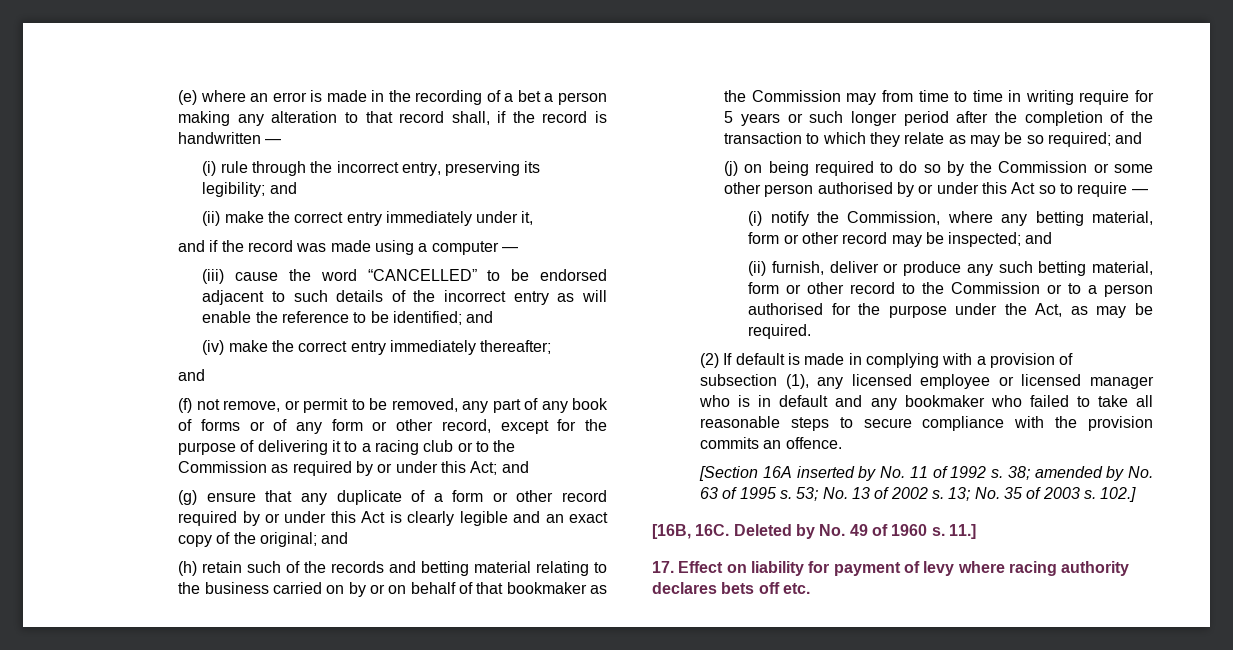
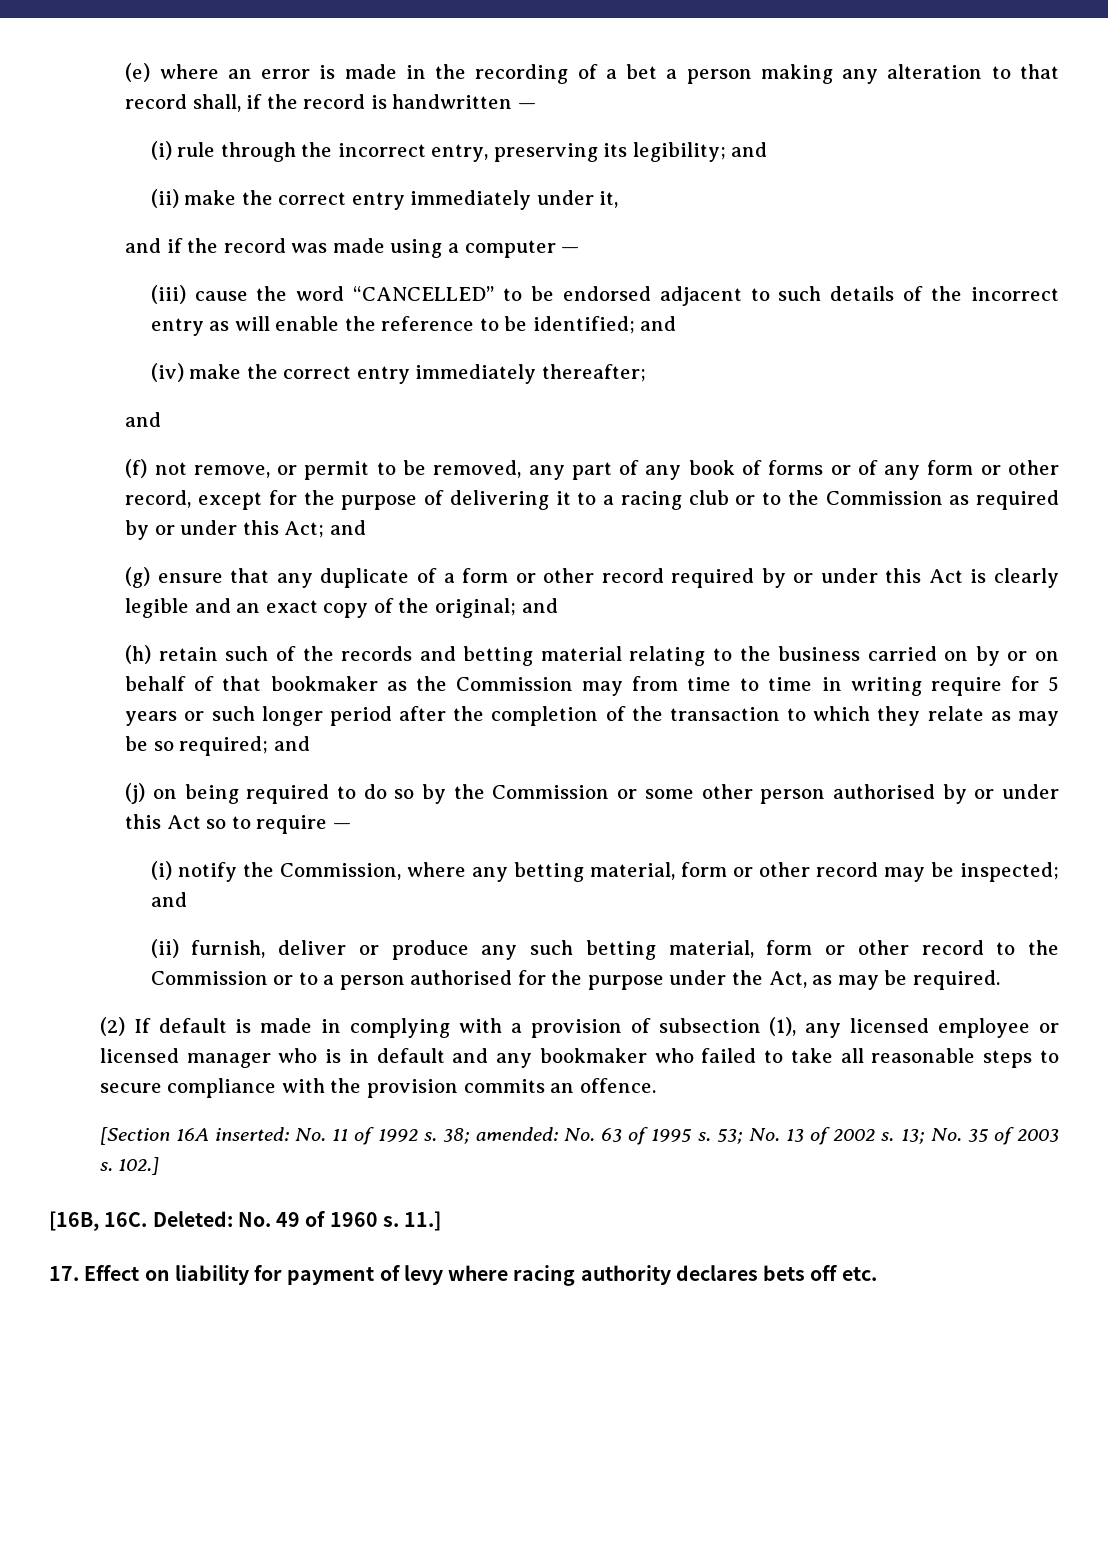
- [Section 16A inserted by No. 11 of 1992 s.
+ [Section 16A inserted: No. 11 of 1992 s.
- 38; amended by No. 63 of 1995 s.
+ 38; amended: No. 63 of 1995 s.
- Deleted by No. 49 of 1960 s.
+ Deleted: No. 49 of 1960 s.

